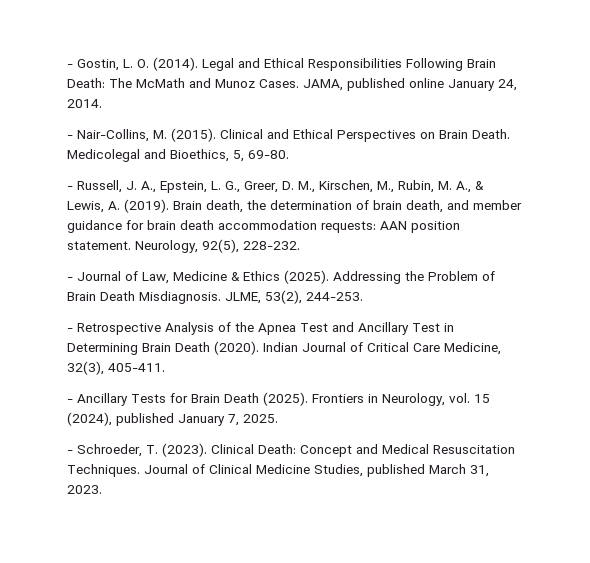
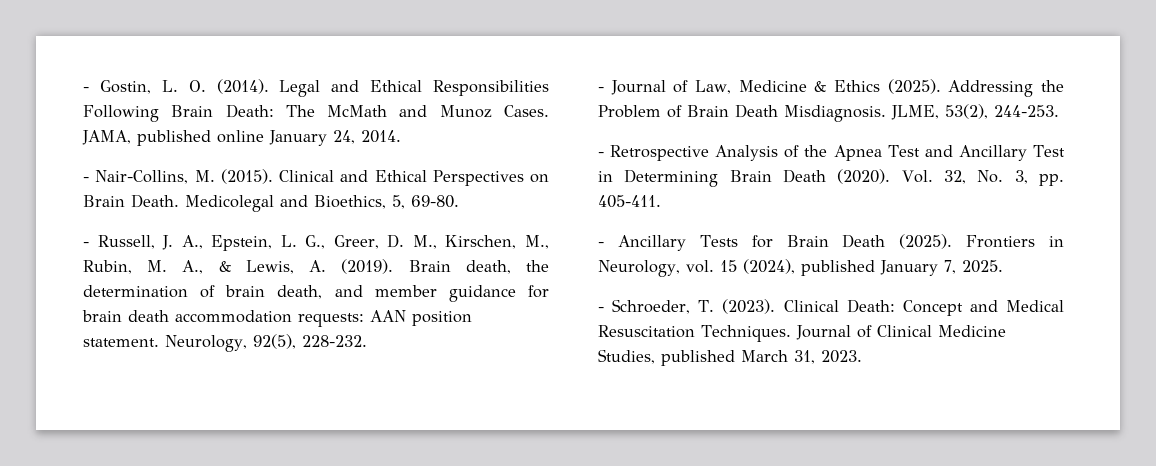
- Indian Journal of Critical Care Medicine, 32(3), 405-411.
+ Vol. 32, No. 3, pp. 405-411.

